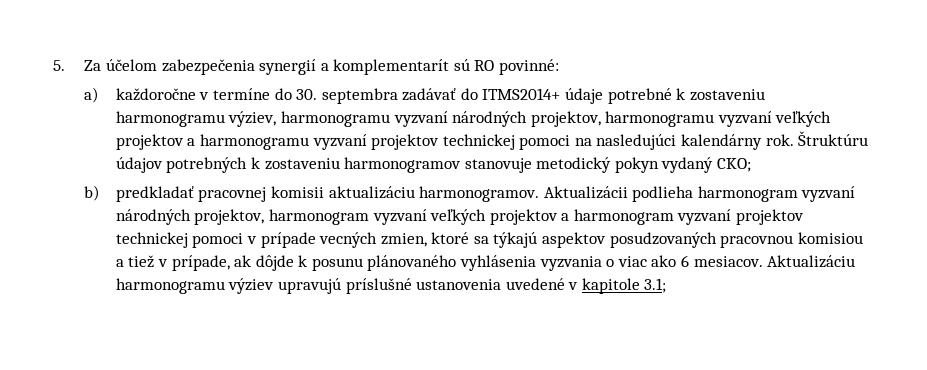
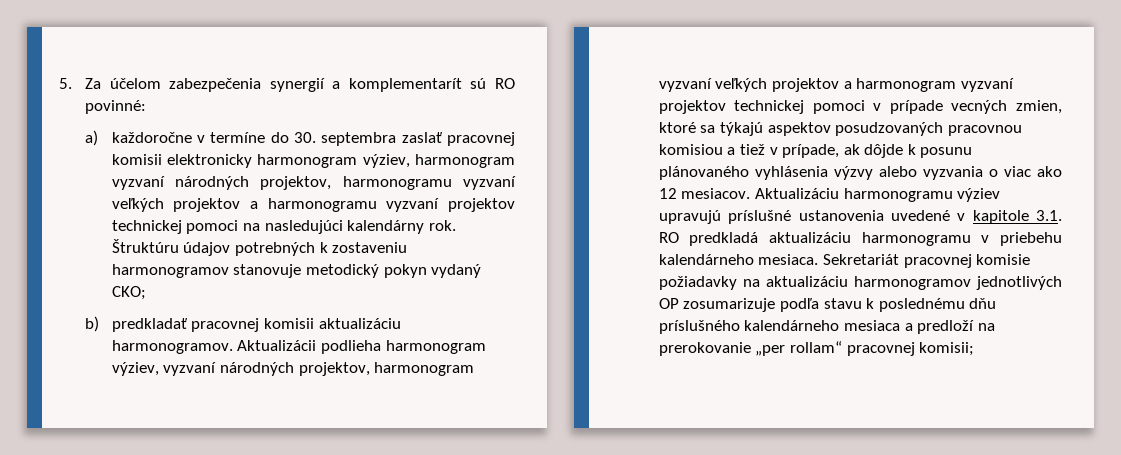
- a) každoročne v termíne do 30. septembra zadávať do ITMS2014+ údaje potrebné k zostaveniu harmonogramu výziev, harmonogramu vyzvaní národných projektov, harmonogramu vyzvaní veľkých projektov a harmonogramu vyzvaní projektov technickej pomoci na nasledujúci kalendárny rok.
+ a) každoročne v termíne do 30. septembra zaslať pracovnej komisii elektronicky harmonogram výziev, harmonogram vyzvaní národných projektov, harmonogramu vyzvaní veľkých projektov a harmonogramu vyzvaní projektov technickej pomoci na nasledujúci kalendárny rok.
- Aktualizácii podlieha harmonogram vyzvaní národných projektov, harmonogram vyzvaní veľkých projektov a harmonogram vyzvaní projektov technickej pomoci v prípade vecných zmien, ktoré sa týkajú aspektov posudzovaných pracovnou komisiou a tiež v prípade, ak dôjde k posunu plánovaného vyhlásenia vyzvania o viac ako 6 mesiacov.
+ Aktualizácii podlieha harmonogram výziev, vyzvaní národných projektov, harmonogram vyzvaní veľkých projektov a harmonogram vyzvaní projektov technickej pomoci v prípade vecných zmien, ktoré sa týkajú aspektov posudzovaných pracovnou komisiou a tiež v prípade, ak dôjde k posunu plánovaného vyhlásenia výzvy alebo vyzvania o viac ako 12 mesiacov.
- Aktualizáciu harmonogramu výziev upravujú príslušné ustanovenia uvedené v kapitole 3.1;
+ Aktualizáciu harmonogramu výziev upravujú príslušné ustanovenia uvedené v kapitole 3.1. RO predkladá aktualizáciu harmonogramu v priebehu kalendárneho mesiaca. Sekretariát pracovnej komisie požiadavky na aktualizáciu harmonogramov jednotlivých OP zosumarizuje podľa stavu k poslednému dňu príslušného kalendárneho mesiaca a predloží na prerokovanie „per rollam“ pracovnej komisii;

